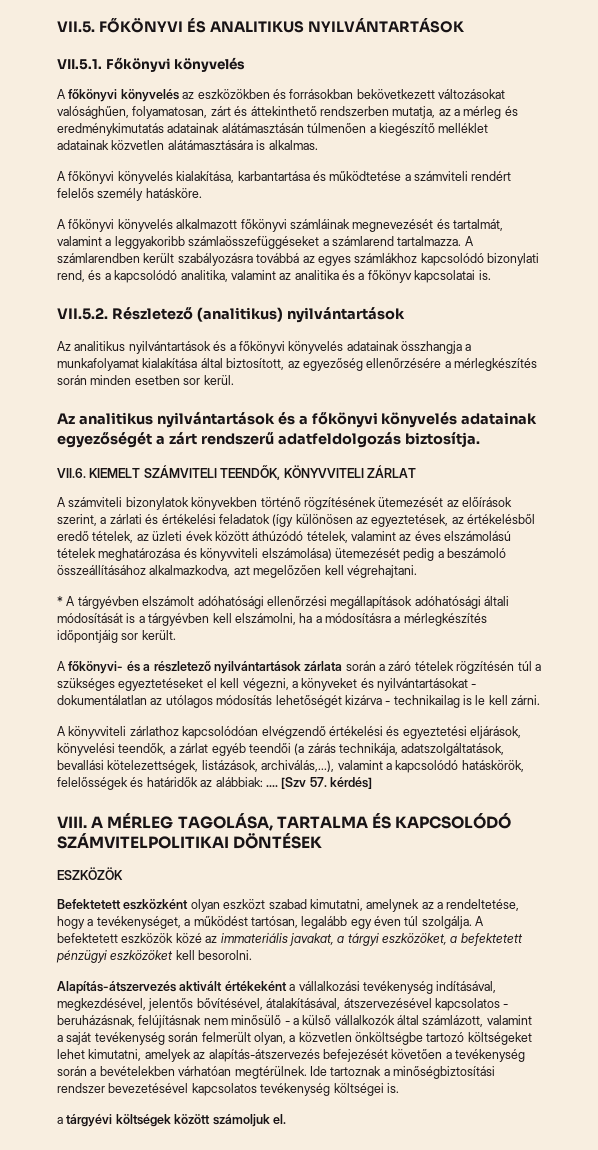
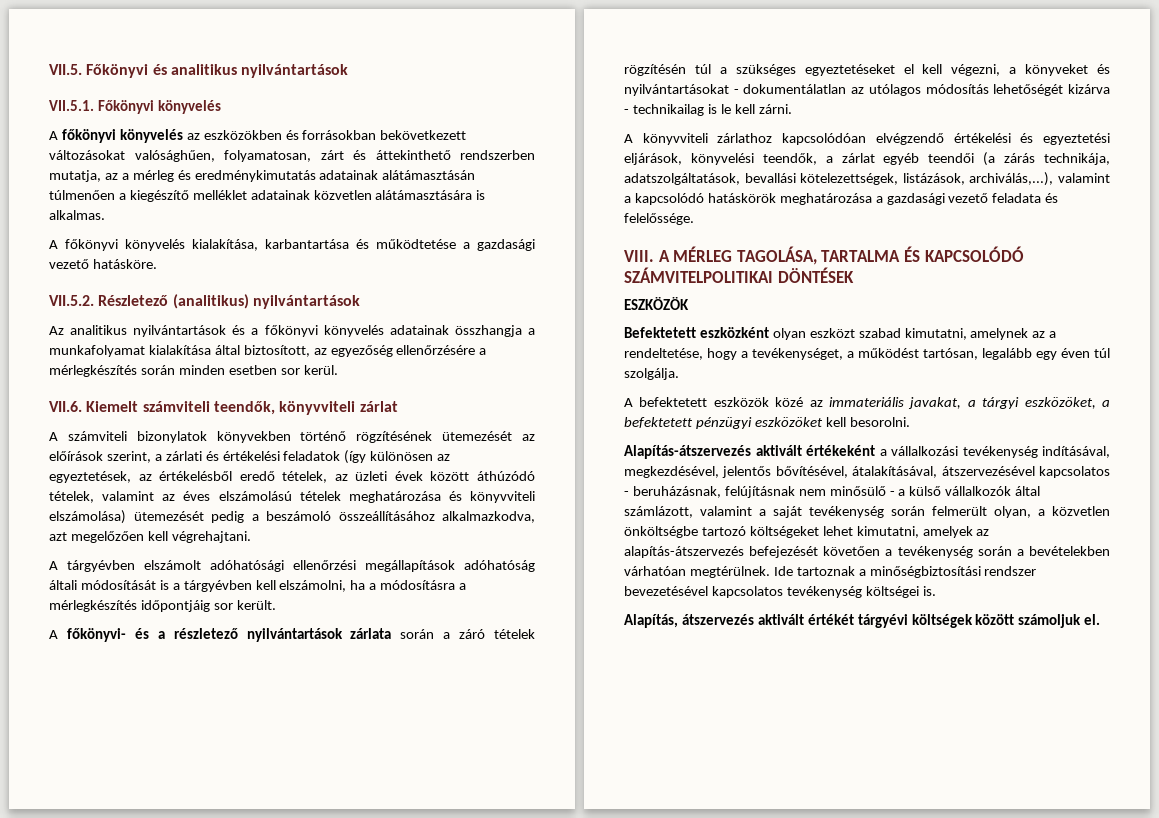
- VII.5. FŐKÖNYVI ÉS ANALITIKUS NYILVÁNTARTÁSOK
+ VII.5. Főkönyvi és analitikus nyilvántartások
- A főkönyvi könyvelés kialakítása, karbantartása és működtetése a számviteli rendért felelős személy hatásköre.
- A főkönyvi könyvelés alkalmazott főkönyvi számláinak megnevezését és tartalmát, valamint a leggyakoribb számlaösszefüggéseket a számlarend tartalmazza. A számlarendben került szabályozásra továbbá az egyes számlákhoz kapcsolódó bizonylati rend, és a kapcsolódó analitika, valamint az analitika és a főkönyv kapcsolatai is.
+ A főkönyvi könyvelés kialakítása, karbantartása és működtetése a gazdasági vezető hatásköre.
- Az analitikus nyilvántartások és a főkönyvi könyvelés adatainak egyezőségét a zárt rendszerű adatfeldolgozás biztosítja.
- VII.6. KIEMELT SZÁMVITELI TEENDŐK, KÖNYVVITELI ZÁRLAT
+ VII.6. Kiemelt számviteli teendők, könyvviteli zárlat
- * A tárgyévben elszámolt adóhatósági ellenőrzési megállapítások adóhatósági általi módosítását is a tárgyévben kell elszámolni, ha a módosításra a mérlegkészítés időpontjáig sor került.
+ A tárgyévben elszámolt adóhatósági ellenőrzési megállapítások adóhatóság általi módosítását is a tárgyévben kell elszámolni, ha a módosításra a mérlegkészítés időpontjáig sor került.
- A könyvviteli zárlathoz kapcsolódóan elvégzendő értékelési és egyeztetési eljárások, könyvelési teendők, a zárlat egyéb teendői (a zárás technikája, adatszolgáltatások, bevallási kötelezettségek, listázások, archiválás,...), valamint a kapcsolódó hatáskörök, felelősségek és határidők az alábbiak: .... [Szv 57. kérdés]
+ A könyvviteli zárlathoz kapcsolódóan elvégzendő értékelési és egyeztetési eljárások, könyvelési teendők, a zárlat egyéb teendői (a zárás technikája, adatszolgáltatások, bevallási kötelezettségek, listázások, archiválás,...), valamint a kapcsolódó hatáskörök meghatározása a gazdasági vezető feladata és felelőssége.
- Befektetett eszközként olyan eszközt szabad kimutatni, amelynek az a rendeltetése, hogy a tevékenységet, a működést tartósan, legalább egy éven túl szolgálja. A befektetett eszközök közé az immateriális javakat, a tárgyi eszközöket, a befektetett pénzügyi eszközöket kell besorolni.
+ Befektetett eszközként olyan eszközt szabad kimutatni, amelynek az a rendeltetése, hogy a tevékenységet, a működést tartósan, legalább egy éven túl szolgálja.
+ A befektetett eszközök közé az immateriális javakat, a tárgyi eszközöket, a befektetett pénzügyi eszközöket kell besorolni.
- a tárgyévi költségek között számoljuk el.
+ Alapítás, átszervezés aktivált értékét tárgyévi költségek között számoljuk el.

